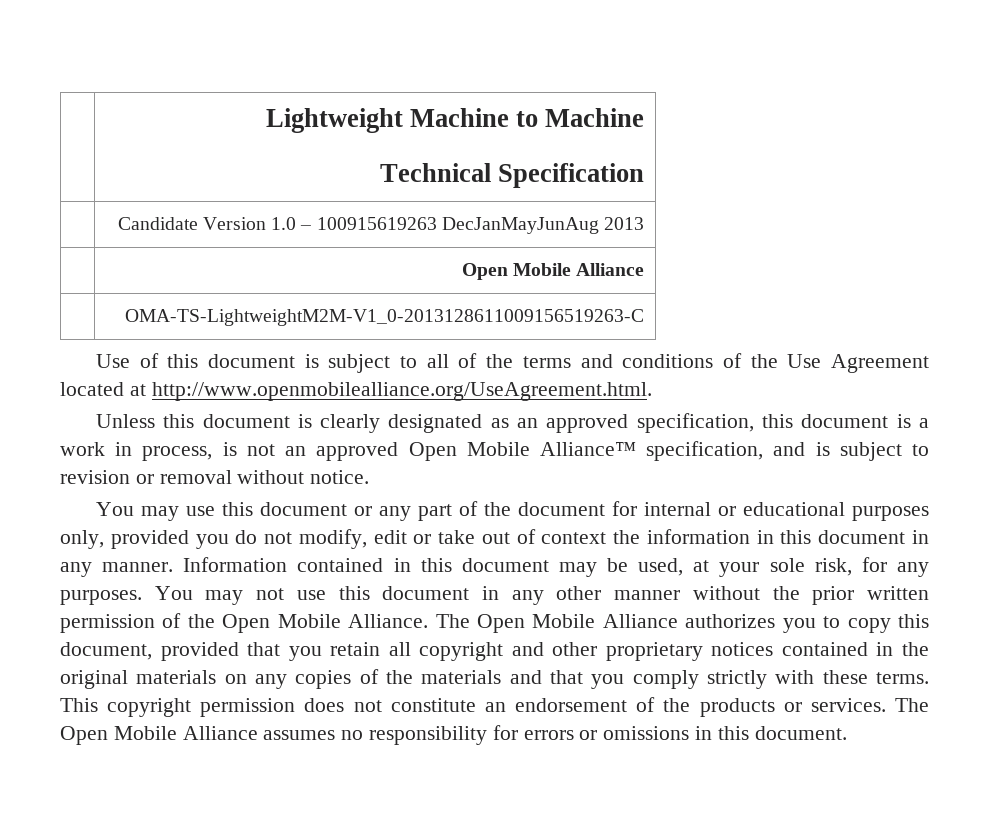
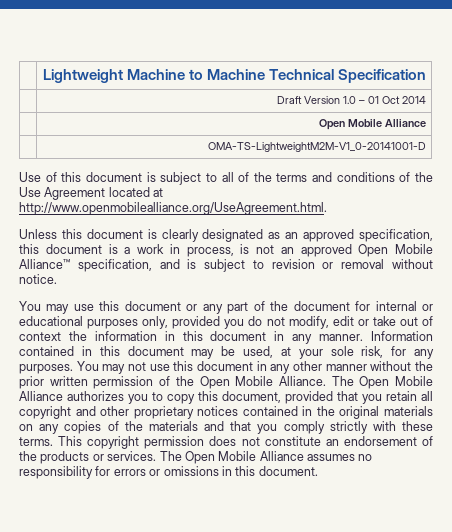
- | Lightweight Machine to Machine
- Technical Specification
+ | Lightweight Machine to Machine Technical Specification
- | Candidate Version 1.0 – 100915619263 DecJanMayJunAug 2013
+ | Draft Version 1.0 – 01 Oct 2014
- | OMA-TS-LightweightM2M-V1_0-2013128611009156519263-C
+ | OMA-TS-LightweightM2M-V1_0-20141001-D

